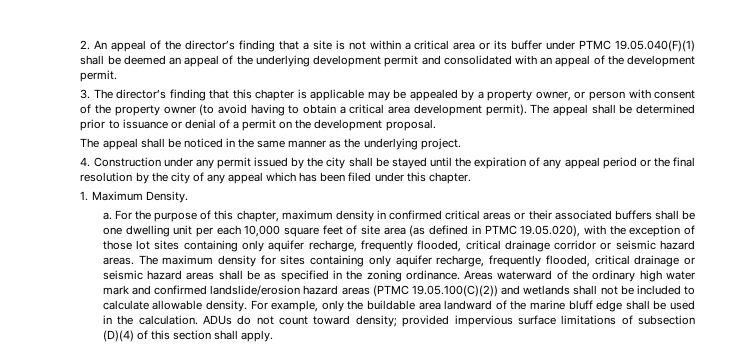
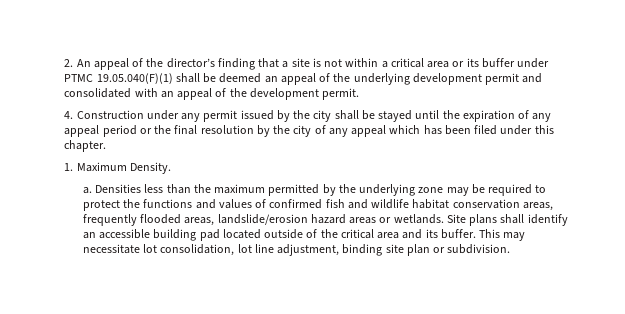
- 3. The director’s finding that this chapter is applicable may be appealed by a property owner, or person with consent of the property owner (to avoid having to obtain a critical area development permit). The appeal shall be determined prior to issuance or denial of a permit on the development proposal.
- The appeal shall be noticed in the same manner as the underlying project.
- For the purpose of this chapter, maximum density in confirmed critical areas or their associated buffers shall be one dwelling unit per each 10,000 square feet of site area (as defined in PTMC 19.05.020), with the exception of those lot sites containing only aquifer recharge, frequently flooded, critical drainage corridor or seismic hazard areas. The maximum density for sites containing only aquifer recharge, frequently flooded, critical drainage or seismic hazard areas shall be as specified in the zoning ordinance. Areas waterward of the ordinary high water mark and confirmed landslide/erosion hazard areas (PTMC 19.05.100(C)(2)) and wetlands shall not be included to calculate allowable density. For example, only the buildable area landward of the marine bluff edge shall be used in the calculation. ADUs do not count toward density; provided impervious surface limitations of subsection (D)(4) of this section shall apply.
+ Densities less than the maximum permitted by the underlying zone may be required to protect the functions and values of confirmed fish and wildlife habitat conservation areas, frequently flooded areas, landslide/erosion hazard areas or wetlands. Site plans shall identify an accessible building pad located outside of the critical area and its buffer. This may necessitate lot consolidation, lot line adjustment, binding site plan or subdivision.

